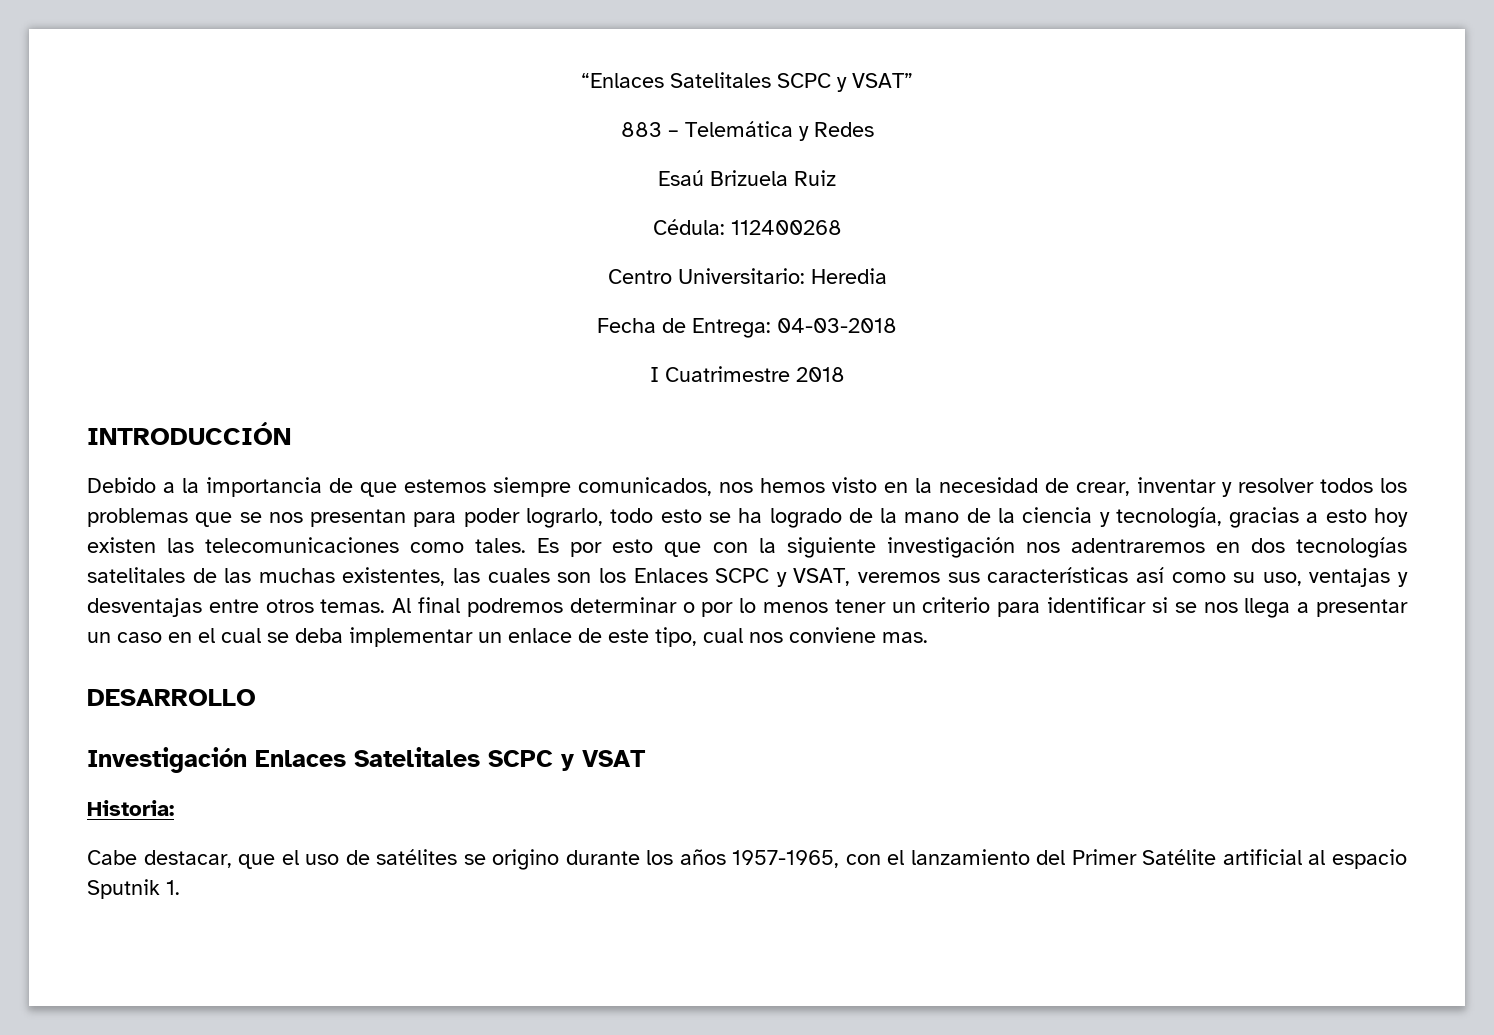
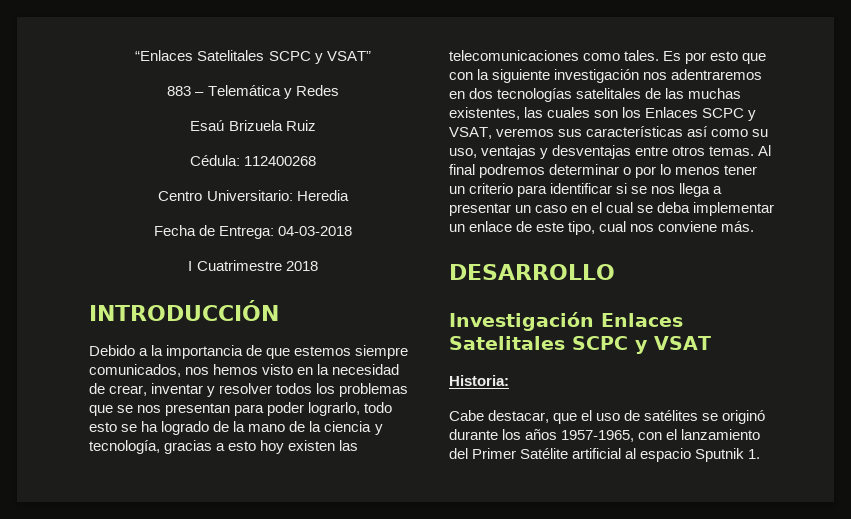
- Al final podremos determinar o por lo menos tener un criterio para identificar si se nos llega a presentar un caso en el cual se deba implementar un enlace de este tipo, cual nos conviene mas.
+ Al final podremos determinar o por lo menos tener un criterio para identificar si se nos llega a presentar un caso en el cual se deba implementar un enlace de este tipo, cual nos conviene más.
- Cabe destacar, que el uso de satélites se origino durante los años 1957-1965, con el lanzamiento del Primer Satélite artificial al espacio Sputnik 1.
+ Cabe destacar, que el uso de satélites se originó durante los años 1957-1965, con el lanzamiento del Primer Satélite artificial al espacio Sputnik 1.

